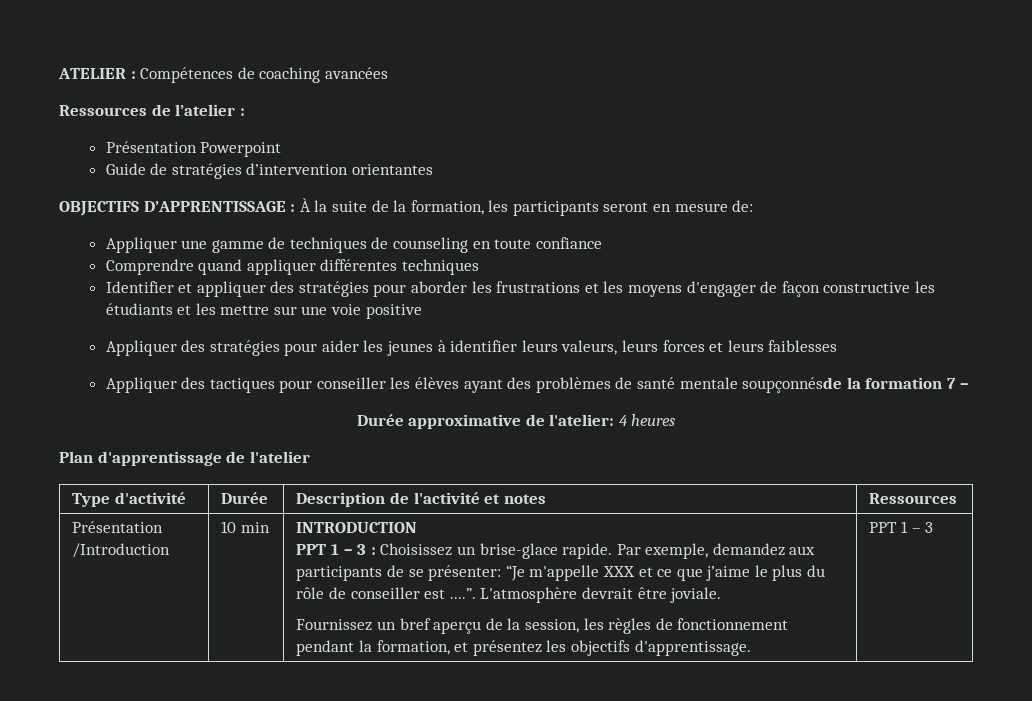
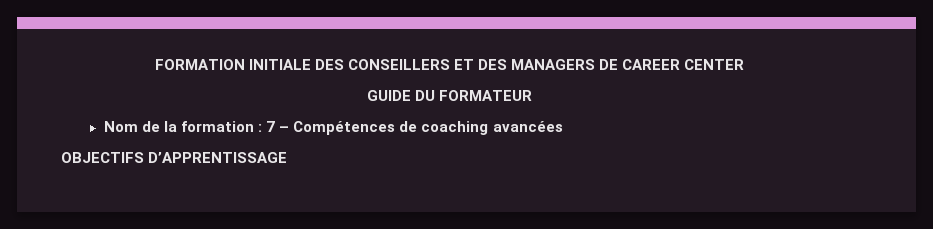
- ATELIER : Compétences de coaching avancées
- Ressources de l’atelier :
- Présentation Powerpoint
- Guide de stratégies d’intervention orientantes
- OBJECTIFS D’APPRENTISSAGE : À la suite de la formation, les participants seront en mesure de:
- Appliquer une gamme de techniques de counseling en toute confiance
- Comprendre quand appliquer différentes techniques
- Identifier et appliquer des stratégies pour aborder les frustrations et les moyens d'engager de façon constructive les étudiants et les mettre sur une voie positive
- Appliquer des stratégies pour aider les jeunes à identifier leurs valeurs, leurs forces et leurs faiblesses
- Appliquer des tactiques pour conseiller les élèves ayant des problèmes de santé mentale soupçonnésde la formation 7 –
- Durée approximative de l'atelier: 4 heures
- Plan d'apprentissage de l'atelier
- Type d'activité | Durée | Description de l'activité et notes | Ressources
- Présentation /Introduction | 10 min | INTRODUCTION
- PPT 1 – 3 : Choisissez un brise-glace rapide. Par exemple, demandez aux participants de se présenter: “Je m'appelle XXX et ce que j’aime le plus du rôle de conseiller est ....”. L'atmosphère devrait être joviale.
- Fournissez un bref aperçu de la session, les règles de fonctionnement pendant la formation, et présentez les objectifs d'apprentissage. | PPT 1 – 3
+ FORMATION INITIALE DES CONSEILLERS ET DES MANAGERS DE CAREER CENTER
+ GUIDE DU FORMATEUR
+ Nom de la formation : 7 – Compétences de coaching avancées
+ OBJECTIFS D’APPRENTISSAGE

